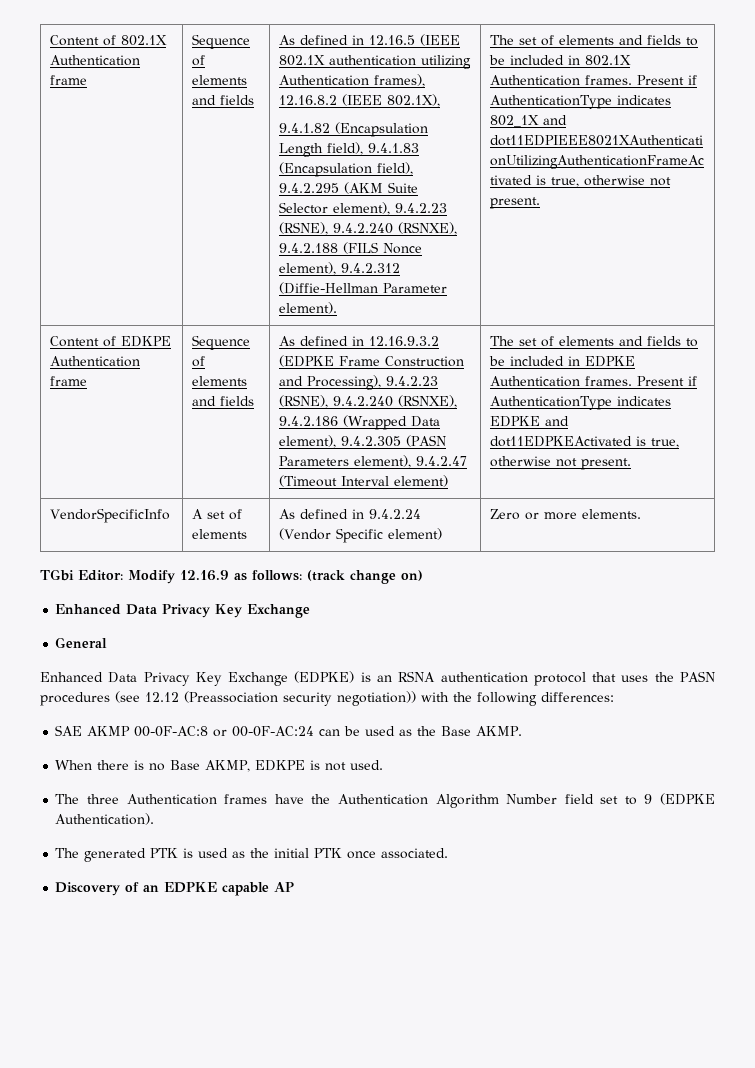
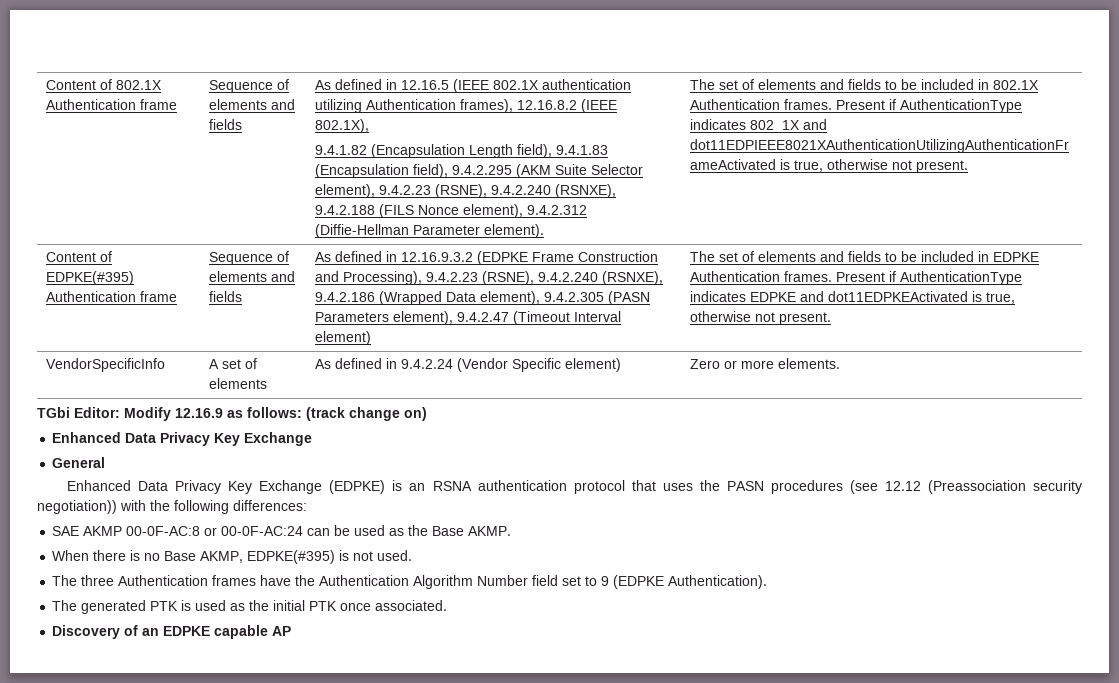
- Content of EDKPE Authentication frame
+ Content of EDPKE(#395) Authentication frame
- When there is no Base AKMP, EDKPE is not used.
+ When there is no Base AKMP, EDPKE(#395) is not used.

